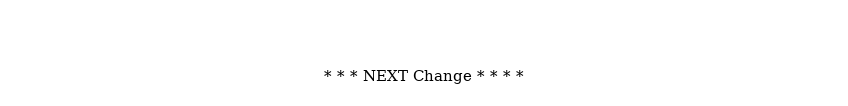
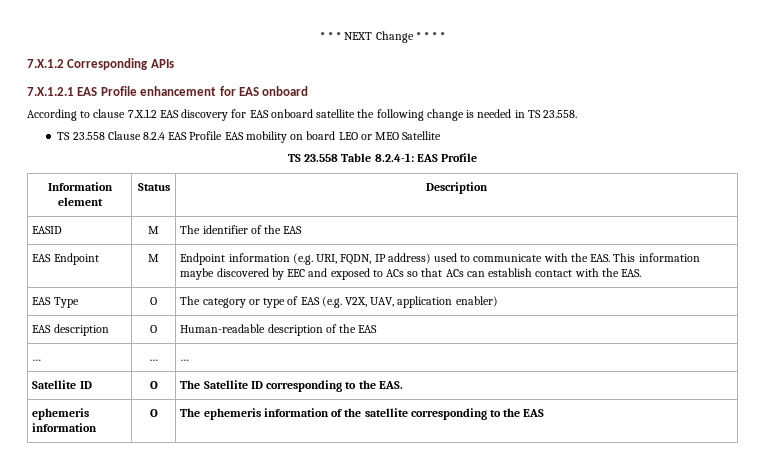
+ 7.X.1.2 Corresponding APIs
+ 7.X.1.2.1 EAS Profile enhancement for EAS onboard
+ According to clause 7.X.1.2 EAS discovery for EAS onboard satellite the following change is needed in TS 23.558.
+ TS 23.558 Clause 8.2.4 EAS Profile EAS mobility on board LEO or MEO Satellite
+ TS 23.558 Table 8.2.4-1: EAS Profile
+ Information element | Status | Description
+ EASID | M | The identifier of the EAS
+ EAS Endpoint | M | Endpoint information (e.g. URI, FQDN, IP address) used to communicate with the EAS. This information maybe discovered by EEC and exposed to ACs so that ACs can establish contact with the EAS.
+ EAS Type | O | The category or type of EAS (e.g. V2X, UAV, application enabler)
+ EAS description | O | Human-readable description of the EAS
+ … | … | …
+ Satellite ID | O | The Satellite ID corresponding to the EAS.
+ ephemeris information | O | The ephemeris information of the satellite corresponding to the EAS

